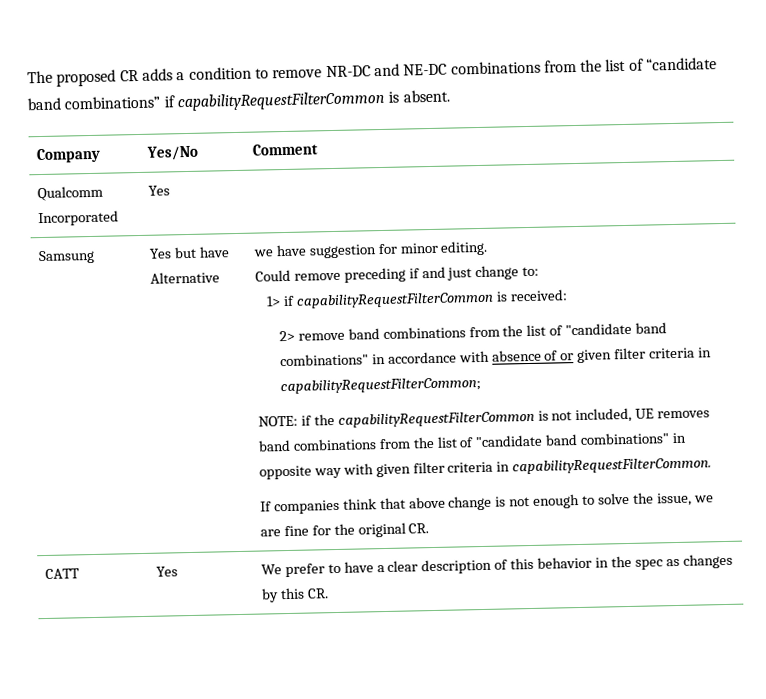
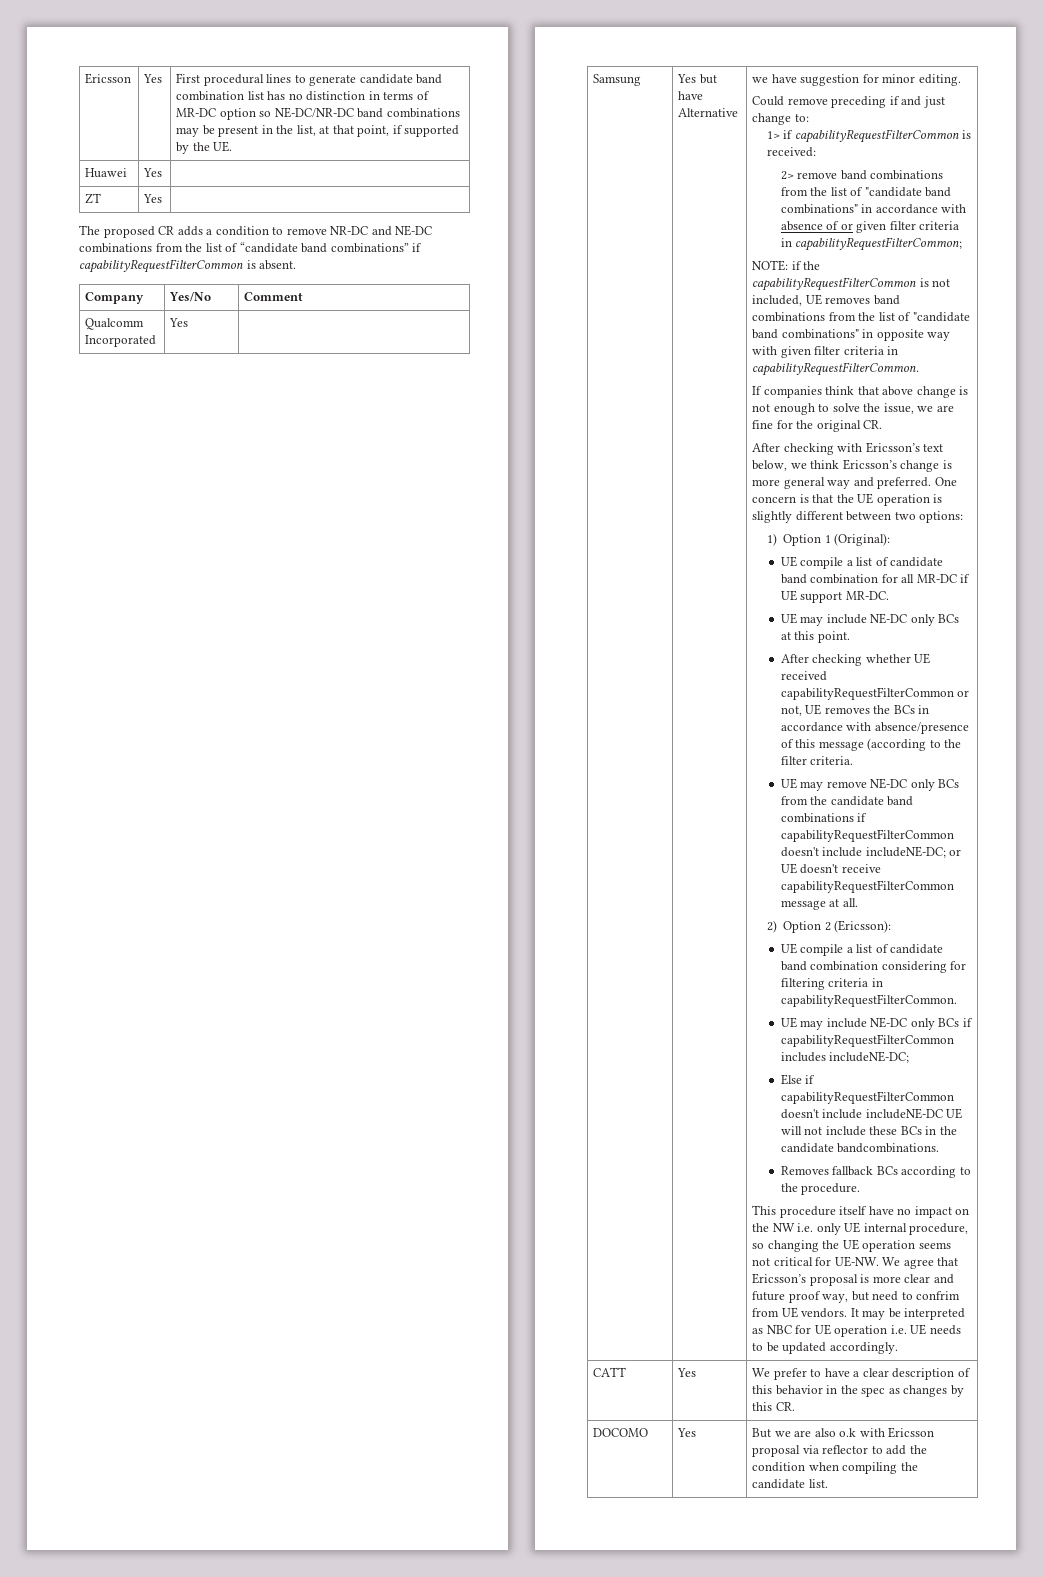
+ Ericsson | Yes | First procedural lines to generate candidate band combination list has no distinction in terms of MR-DC option so NE-DC/NR-DC band combinations may be present in the list, at that point, if supported by the UE.
+ Huawei | Yes |
+ ZT | Yes |
+ After checking with Ericsson’s text below, we think Ericsson’s change is more general way and preferred. One concern is that the UE operation is slightly different between two options:
+ 1) Option 1 (Original):
+ UE compile a list of candidate band combination for all MR-DC if UE support MR-DC.
+ UE may include NE-DC only BCs at this point.
+ After checking whether UE received capabilityRequestFilterCommon or not, UE removes the BCs in accordance with absence/presence of this message (according to the filter criteria.
+ UE may remove NE-DC only BCs from the candidate band combinations if capabilityRequestFilterCommon doesn't include includeNE-DC; or UE doesn't receive capabilityRequestFilterCommon message at all.
+ 2) Option 2 (Ericsson):
+ UE compile a list of candidate band combination considering for filtering criteria in capabilityRequestFilterCommon.
+ UE may include NE-DC only BCs if capabilityRequestFilterCommon includes includeNE-DC;
+ Else if capabilityRequestFilterCommon doesn't include includeNE-DC UE will not include these BCs in the candidate bandcombinations.
+ Removes fallback BCs according to the procedure.
+ This procedure itself have no impact on the NW i.e. only UE internal procedure, so changing the UE operation seems not critical for UE-NW. We agree that Ericsson’s proposal is more clear and future proof way, but need to confrim from UE vendors. It may be interpreted as NBC for UE operation i.e. UE needs to be updated accordingly.
+ DOCOMO | Yes | But we are also o.k with Ericsson proposal via reflector to add the condition when compiling the candidate list.

